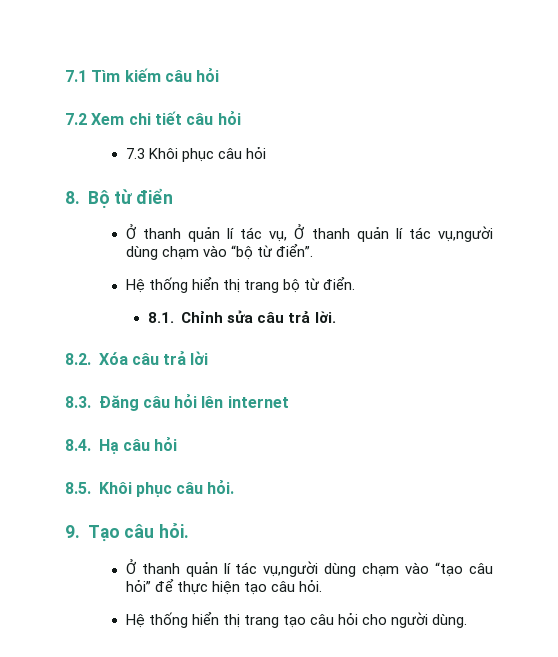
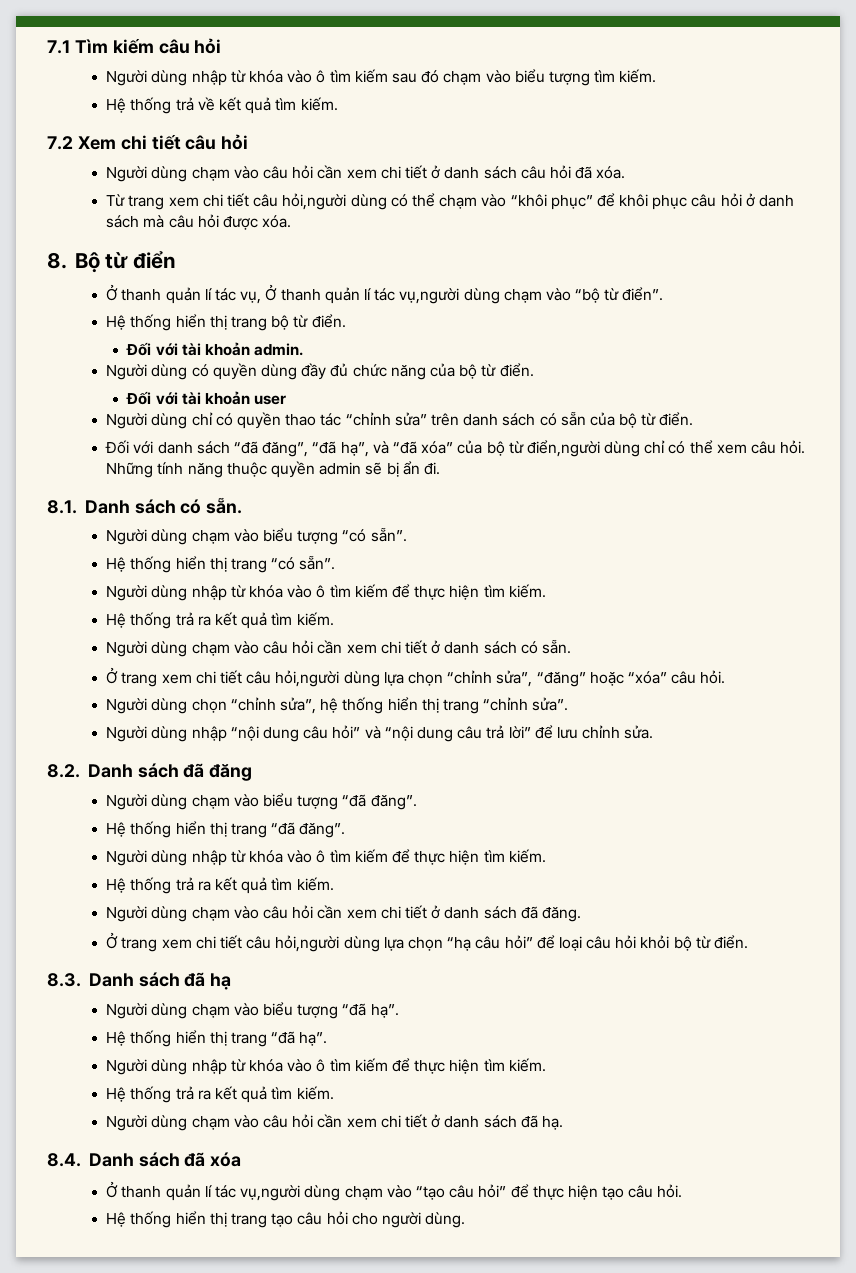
+ Người dùng nhập từ khóa vào ô tìm kiếm sau đó chạm vào biểu tượng tìm kiếm.
+ Hệ thống trả về kết quả tìm kiếm.
- 7.3 Khôi phục câu hỏi
+ Người dùng chạm vào câu hỏi cần xem chi tiết ở danh sách câu hỏi đã xóa.
+ Từ trang xem chi tiết câu hỏi,người dùng có thể chạm vào “khôi phục” để khôi phục câu hỏi ở danh sách mà câu hỏi được xóa.
- 8.1. Chỉnh sửa câu trả lời.
- 8.2. Xóa câu trả lời
- 8.3. Đăng câu hỏi lên internet
- 8.4. Hạ câu hỏi
- 8.5. Khôi phục câu hỏi.
- 9. Tạo câu hỏi.
+ Đối với tài khoản admin.
+ Người dùng có quyền dùng đầy đủ chức năng của bộ từ điển.
+ Đối với tài khoản user
+ Người dùng chỉ có quyền thao tác “chỉnh sửa” trên danh sách có sẵn của bộ từ điển.
+ Đối với danh sách “đã đăng”, “đã hạ”, và “đã xóa” của bộ từ điển,người dùng chỉ có thể xem câu hỏi. Những tính năng thuộc quyền admin sẽ bị ẩn đi.
+ 8.1. Danh sách có sẵn.
+ Người dùng chạm vào biểu tượng “có sẵn”.
+ Hệ thống hiển thị trang “có sẵn”.
+ Người dùng nhập từ khóa vào ô tìm kiếm để thực hiện tìm kiếm.
+ Hệ thống trả ra kết quả tìm kiếm.
+ Người dùng chạm vào câu hỏi cần xem chi tiết ở danh sách có sẵn.
+ Ở trang xem chi tiết câu hỏi,người dùng lựa chọn “chỉnh sửa”, “đăng” hoặc “xóa” câu hỏi.
+ Người dùng chọn “chỉnh sửa”, hệ thống hiển thị trang “chỉnh sửa”.
+ Người dùng nhập “nội dung câu hỏi” và “nội dung câu trả lời” để lưu chỉnh sửa.
+ 8.2. Danh sách đã đăng
+ Người dùng chạm vào biểu tượng “đã đăng”.
+ Hệ thống hiển thị trang “đã đăng”.
+ Người dùng nhập từ khóa vào ô tìm kiếm để thực hiện tìm kiếm.
+ Hệ thống trả ra kết quả tìm kiếm.
+ Người dùng chạm vào câu hỏi cần xem chi tiết ở danh sách đã đăng.
+ Ở trang xem chi tiết câu hỏi,người dùng lựa chọn “hạ câu hỏi” để loại câu hỏi khỏi bộ từ điển.
+ 8.3. Danh sách đã hạ
+ Người dùng chạm vào biểu tượng “đã hạ”.
+ Hệ thống hiển thị trang “đã hạ”.
+ Người dùng nhập từ khóa vào ô tìm kiếm để thực hiện tìm kiếm.
+ Hệ thống trả ra kết quả tìm kiếm.
+ Người dùng chạm vào câu hỏi cần xem chi tiết ở danh sách đã hạ.
+ 8.4. Danh sách đã xóa

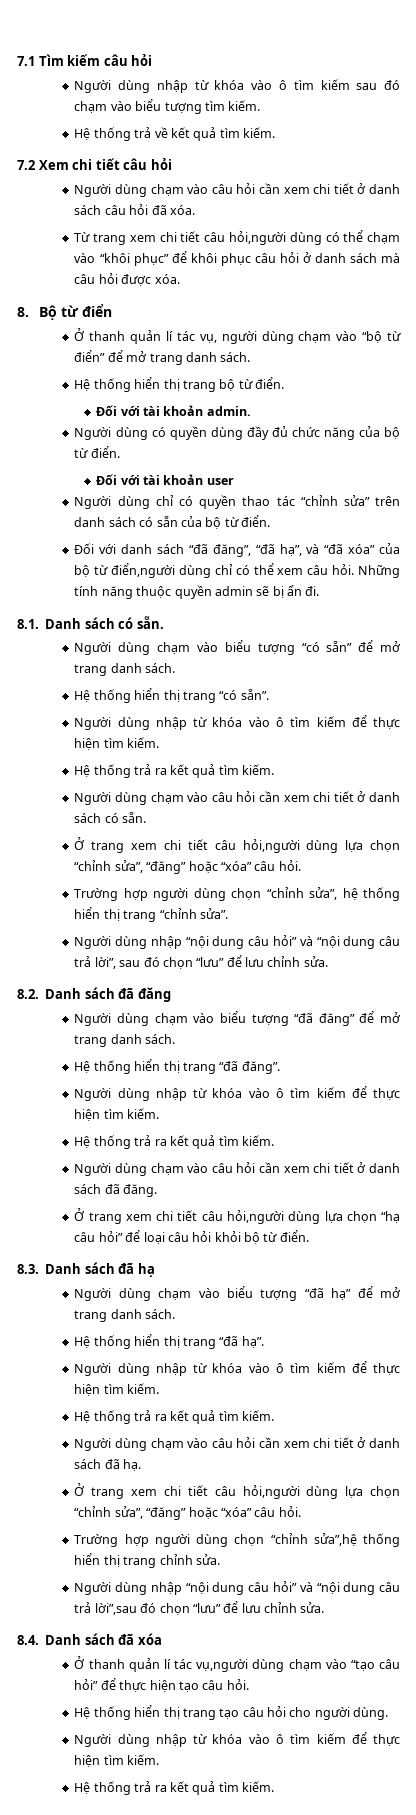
- Ở thanh quản lí tác vụ, Ở thanh quản lí tác vụ,người dùng chạm vào “bộ từ điển”.
+ Ở thanh quản lí tác vụ, người dùng chạm vào “bộ từ điển” để mở trang danh sách.
- Người dùng chạm vào biểu tượng “có sẵn”.
+ Người dùng chạm vào biểu tượng “có sẵn” để mở trang danh sách.
- Người dùng chọn “chỉnh sửa”, hệ thống hiển thị trang “chỉnh sửa”.
+ Trường hợp người dùng chọn “chỉnh sửa”, hệ thống hiển thị trang “chỉnh sửa”.
- Người dùng nhập “nội dung câu hỏi” và “nội dung câu trả lời” để lưu chỉnh sửa.
+ Người dùng nhập “nội dung câu hỏi” và “nội dung câu trả lời”, sau đó chọn “lưu” để lưu chỉnh sửa.
- Người dùng chạm vào biểu tượng “đã đăng”.
+ Người dùng chạm vào biểu tượng “đã đăng” để mở trang danh sách.
- Người dùng chạm vào biểu tượng “đã hạ”.
+ Người dùng chạm vào biểu tượng “đã hạ” để mở trang danh sách.
  Người dùng chạm vào câu hỏi cần xem chi tiết ở danh sách đã hạ.
+ Ở trang xem chi tiết câu hỏi,người dùng lựa chọn “chỉnh sửa”, “đăng” hoặc “xóa” câu hỏi.
+ Trường hợp người dùng chọn “chỉnh sửa”,hệ thống hiển thị trang chỉnh sửa.
+ Người dùng nhập “nội dung câu hỏi” và “nội dung câu trả lời”,sau đó chọn “lưu” để lưu chỉnh sửa.
  Hệ thống hiển thị trang tạo câu hỏi cho người dùng.
+ Người dùng nhập từ khóa vào ô tìm kiếm để thực hiện tìm kiếm.
+ Hệ thống trả ra kết quả tìm kiếm.

